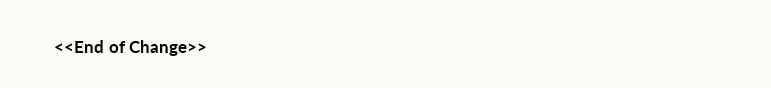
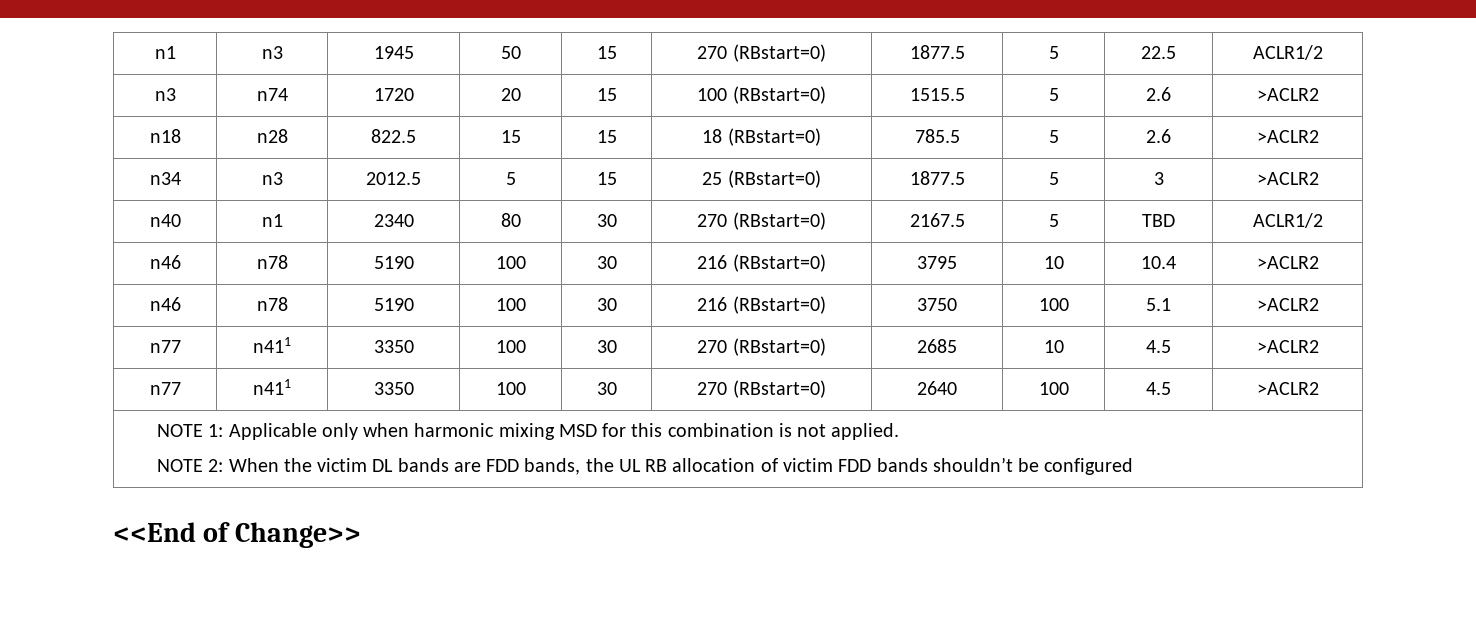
+ n1 | n3 | 1945 | 50 | 15 | 270 (RBstart=0) | 1877.5 | 5 | 22.5 | ACLR1/2
+ n3 | n74 | 1720 | 20 | 15 | 100 (RBstart=0) | 1515.5 | 5 | 2.6 | >ACLR2
+ n18 | n28 | 822.5 | 15 | 15 | 18 (RBstart=0) | 785.5 | 5 | 2.6 | >ACLR2
+ n34 | n3 | 2012.5 | 5 | 15 | 25 (RBstart=0) | 1877.5 | 5 | 3 | >ACLR2
+ n40 | n1 | 2340 | 80 | 30 | 270 (RBstart=0) | 2167.5 | 5 | TBD | ACLR1/2
+ n46 | n78 | 5190 | 100 | 30 | 216 (RBstart=0) | 3795 | 10 | 10.4 | >ACLR2
+ n46 | n78 | 5190 | 100 | 30 | 216 (RBstart=0) | 3750 | 100 | 5.1 | >ACLR2
+ n77 | n411 | 3350 | 100 | 30 | 270 (RBstart=0) | 2685 | 10 | 4.5 | >ACLR2
+ n77 | n411 | 3350 | 100 | 30 | 270 (RBstart=0) | 2640 | 100 | 4.5 | >ACLR2
+ NOTE 1: Applicable only when harmonic mixing MSD for this combination is not applied.
+ NOTE 2: When the victim DL bands are FDD bands, the UL RB allocation of victim FDD bands shouldn’t be configured

